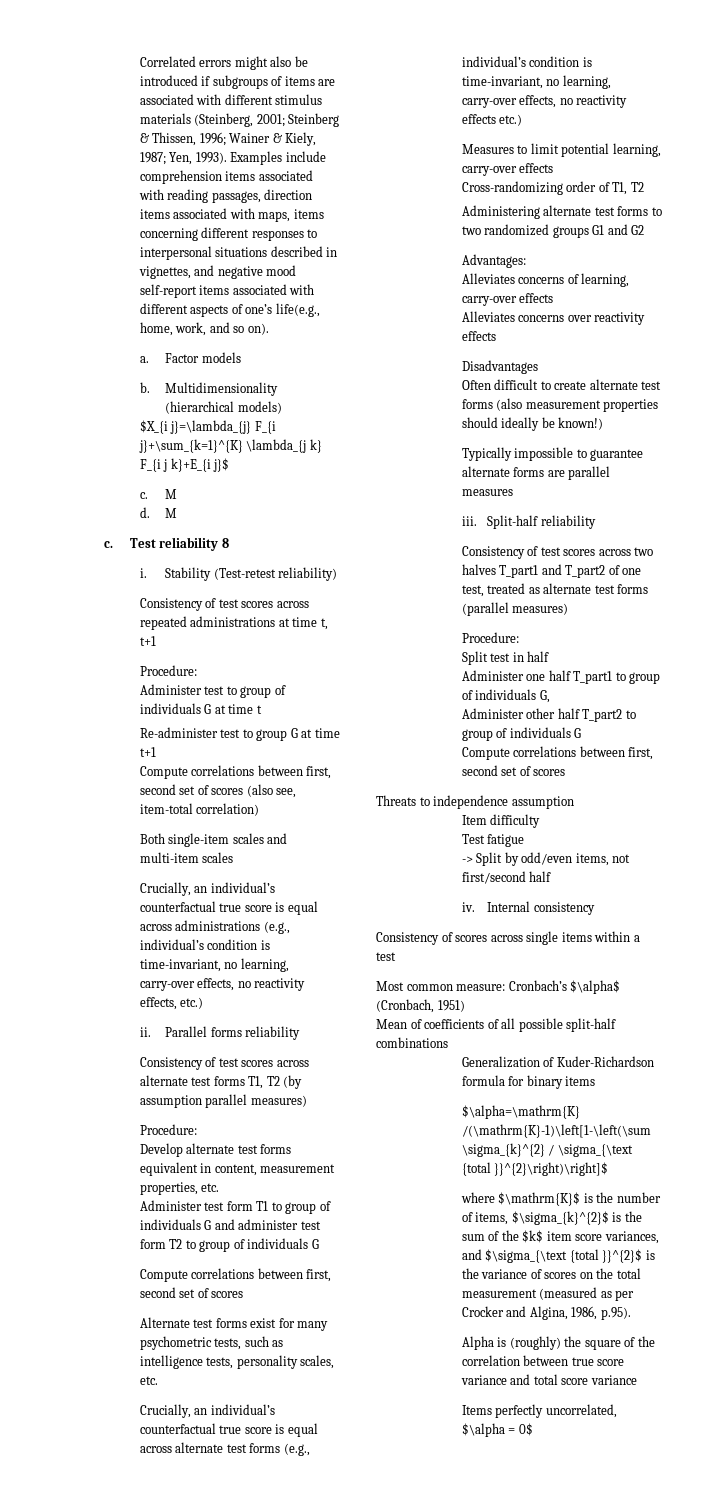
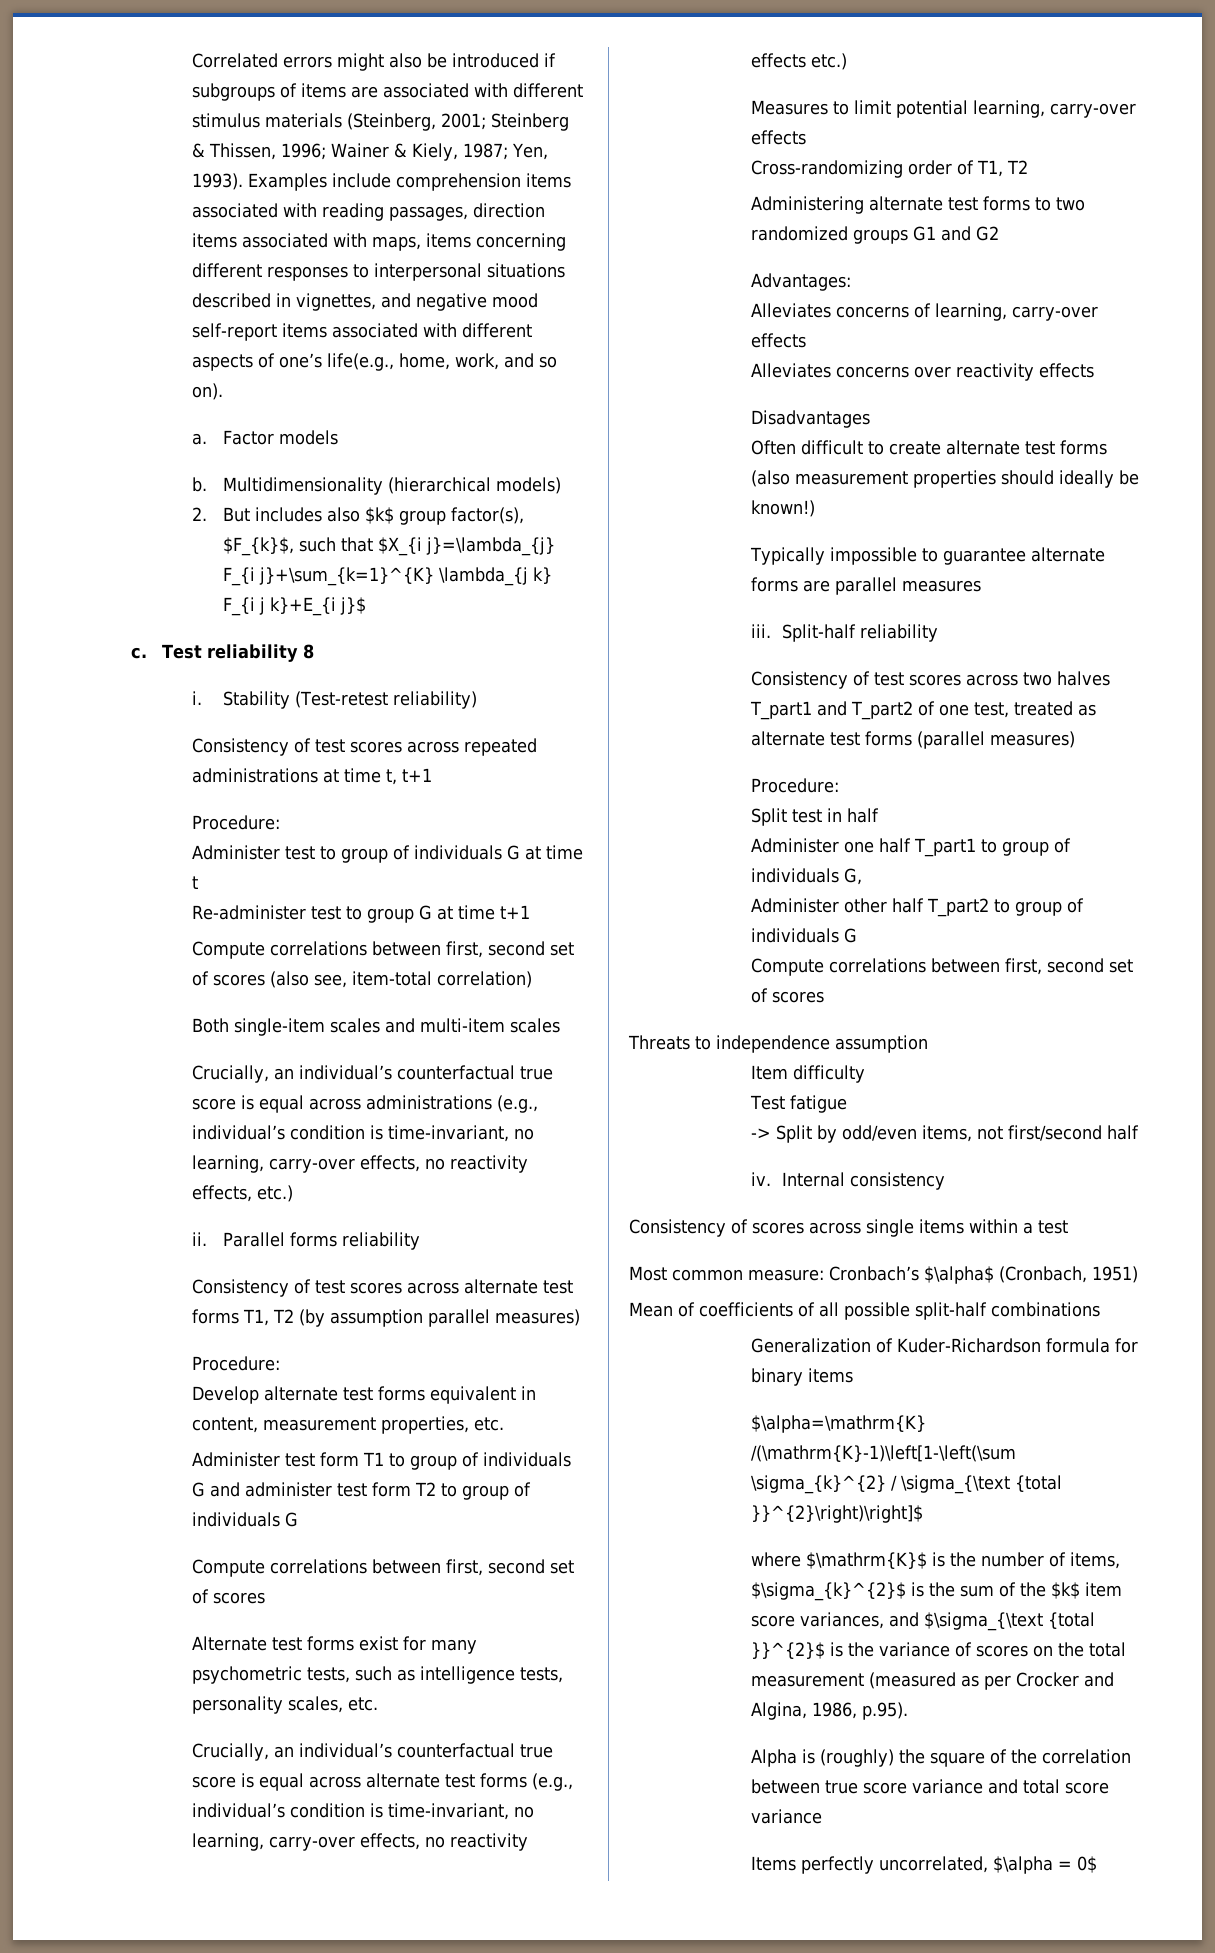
- $X_{i j}=\lambda_{j} F_{i j}+\sum_{k=1}^{K} \lambda_{j k} F_{i j k}+E_{i j}$
+ 2. But includes also $k$ group factor(s), $F_{k}$, such that $X_{i j}=\lambda_{j} F_{i j}+\sum_{k=1}^{K} \lambda_{j k} F_{i j k}+E_{i j}$
- c. M
- d. M

